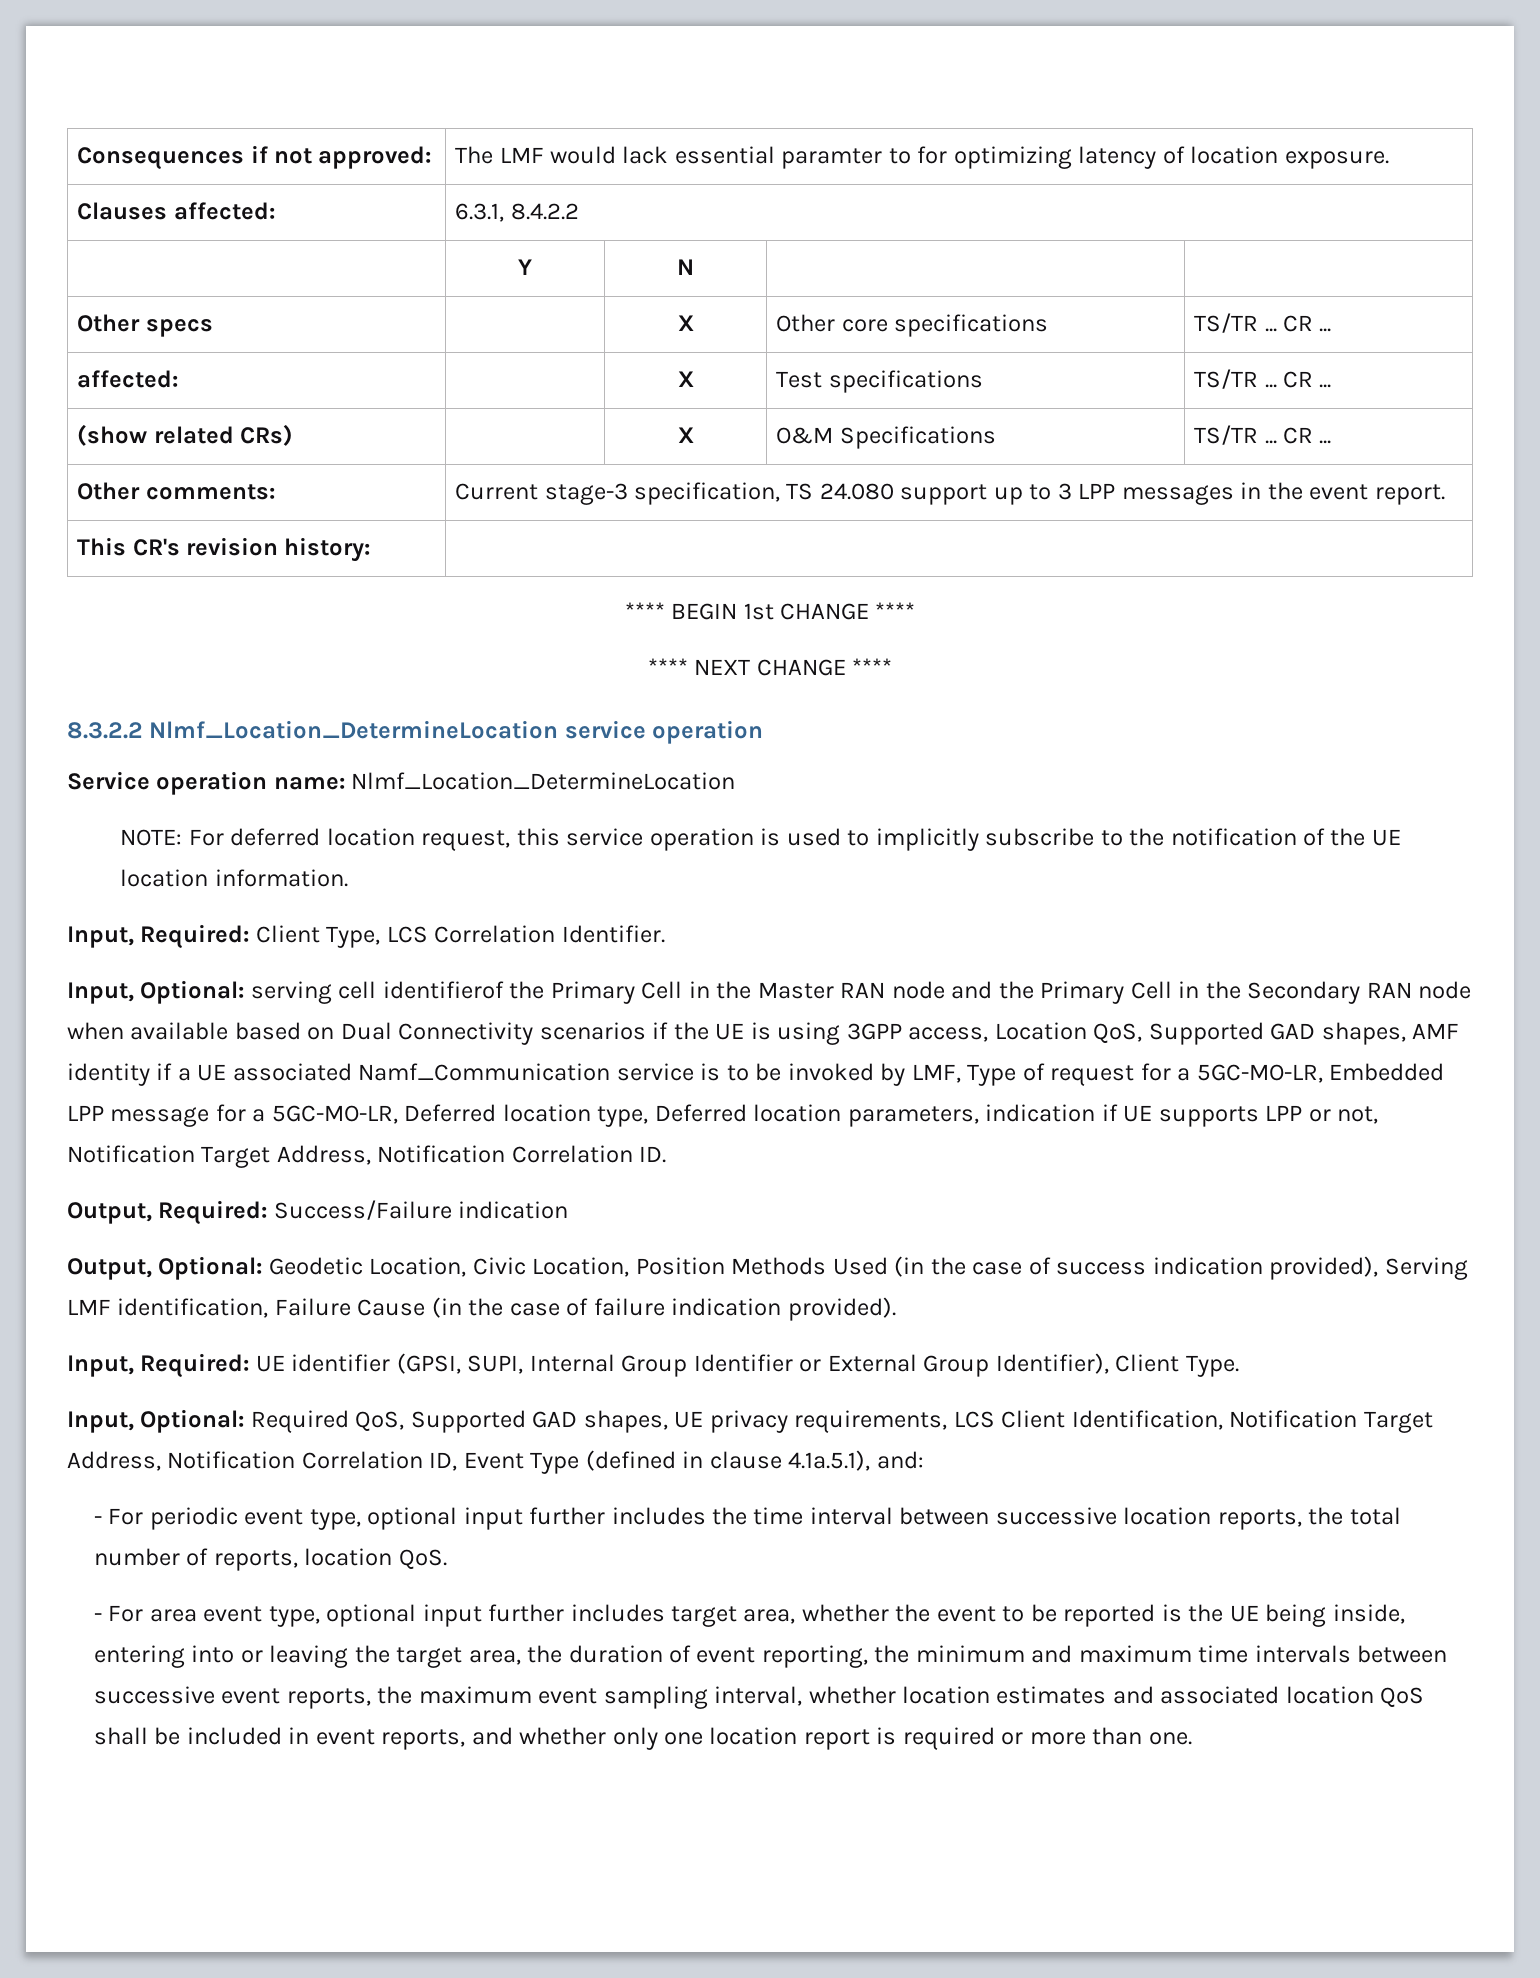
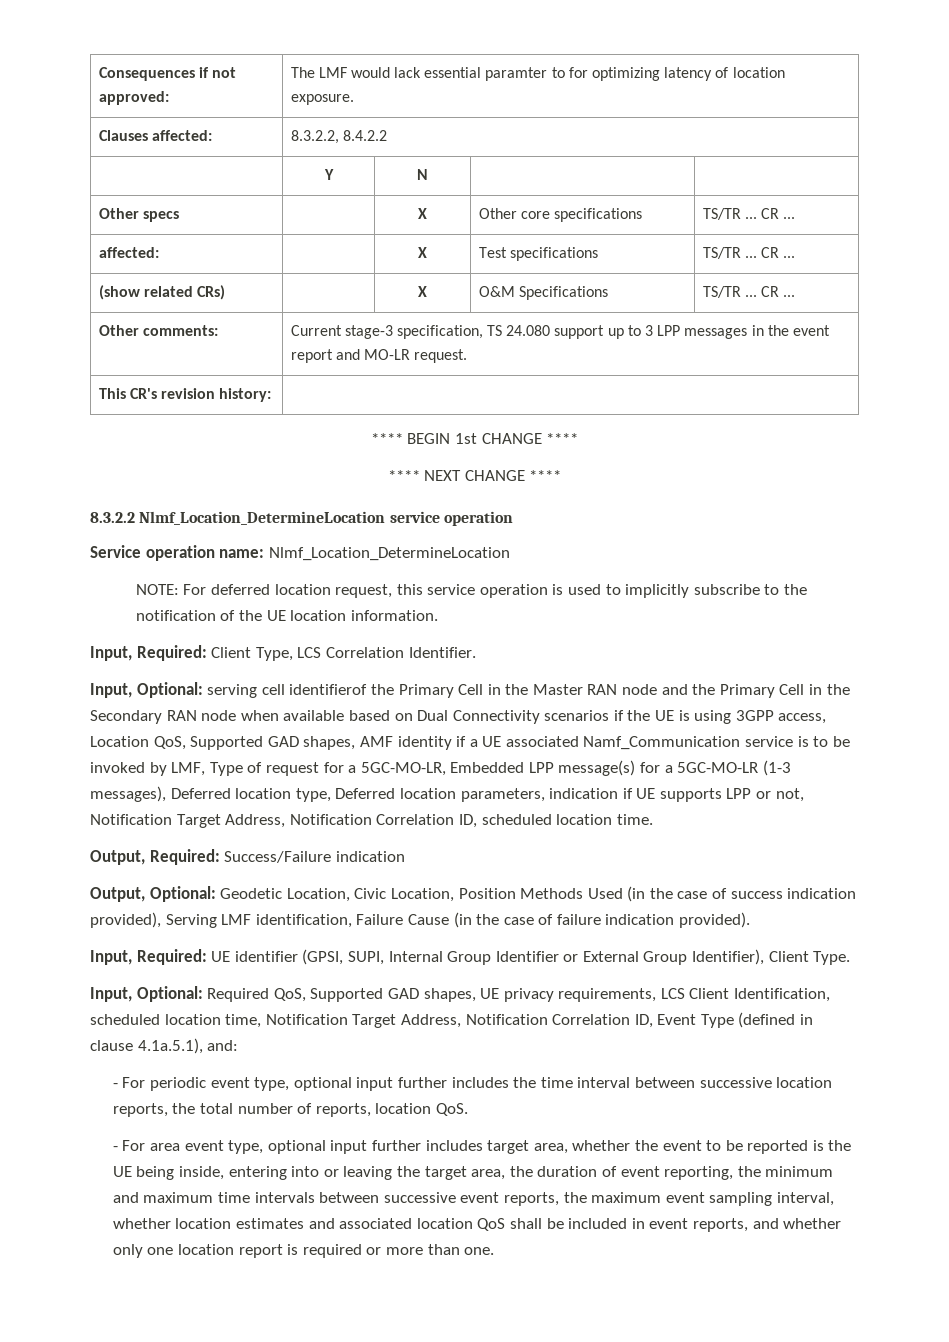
- Clauses affected: | 6.3.1, 8.4.2.2
+ Clauses affected: | 8.3.2.2, 8.4.2.2
- Other comments: | Current stage-3 specification, TS 24.080 support up to 3 LPP messages in the event report.
+ Other comments: | Current stage-3 specification, TS 24.080 support up to 3 LPP messages in the event report and MO-LR request.
- serving cell identifierof the Primary Cell in the Master RAN node and the Primary Cell in the Secondary RAN node when available based on Dual Connectivity scenarios if the UE is using 3GPP access, Location QoS, Supported GAD shapes, AMF identity if a UE associated Namf_Communication service is to be invoked by LMF, Type of request for a 5GC-MO-LR, Embedded LPP message for a 5GC-MO-LR, Deferred location type, Deferred location parameters, indication if UE supports LPP or not, Notification Target Address, Notification Correlation ID.
+ serving cell identifierof the Primary Cell in the Master RAN node and the Primary Cell in the Secondary RAN node when available based on Dual Connectivity scenarios if the UE is using 3GPP access, Location QoS, Supported GAD shapes, AMF identity if a UE associated Namf_Communication service is to be invoked by LMF, Type of request for a 5GC-MO-LR, Embedded LPP message(s) for a 5GC-MO-LR (1-3 messages), Deferred location type, Deferred location parameters, indication if UE supports LPP or not, Notification Target Address, Notification Correlation ID, scheduled location time.
- Input, Optional: Required QoS, Supported GAD shapes, UE privacy requirements, LCS Client Identification, Notification Target Address, Notification Correlation ID, Event Type (defined in clause 4.1a.5.1), and:
+ Input, Optional: Required QoS, Supported GAD shapes, UE privacy requirements, LCS Client Identification, scheduled location time, Notification Target Address, Notification Correlation ID, Event Type (defined in clause 4.1a.5.1), and:

